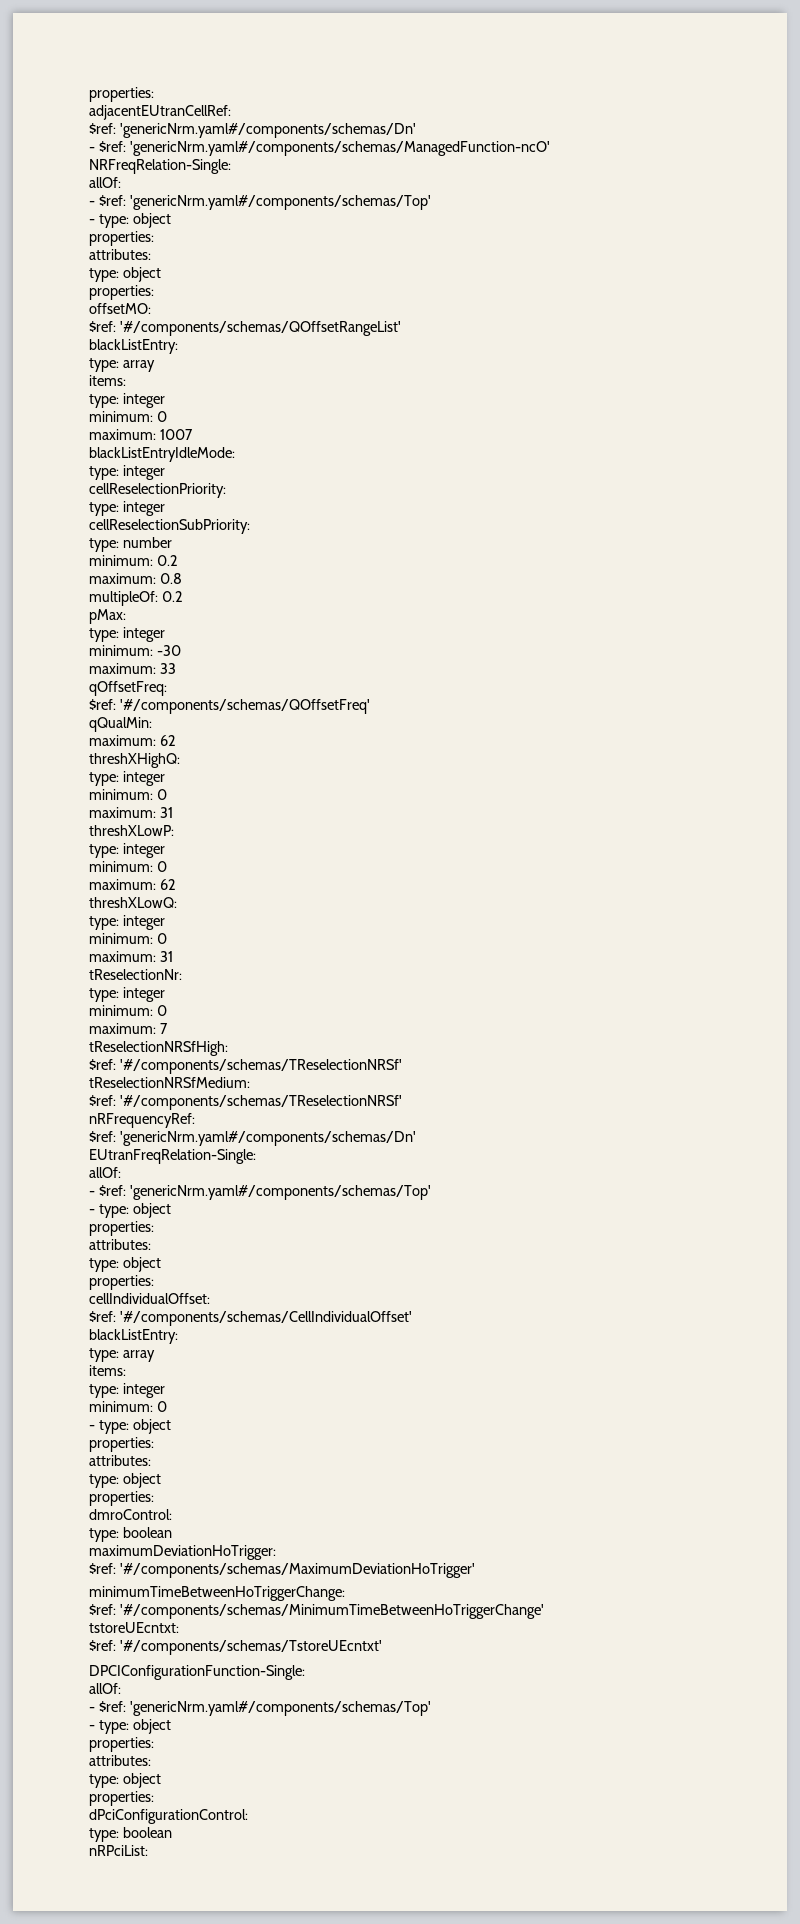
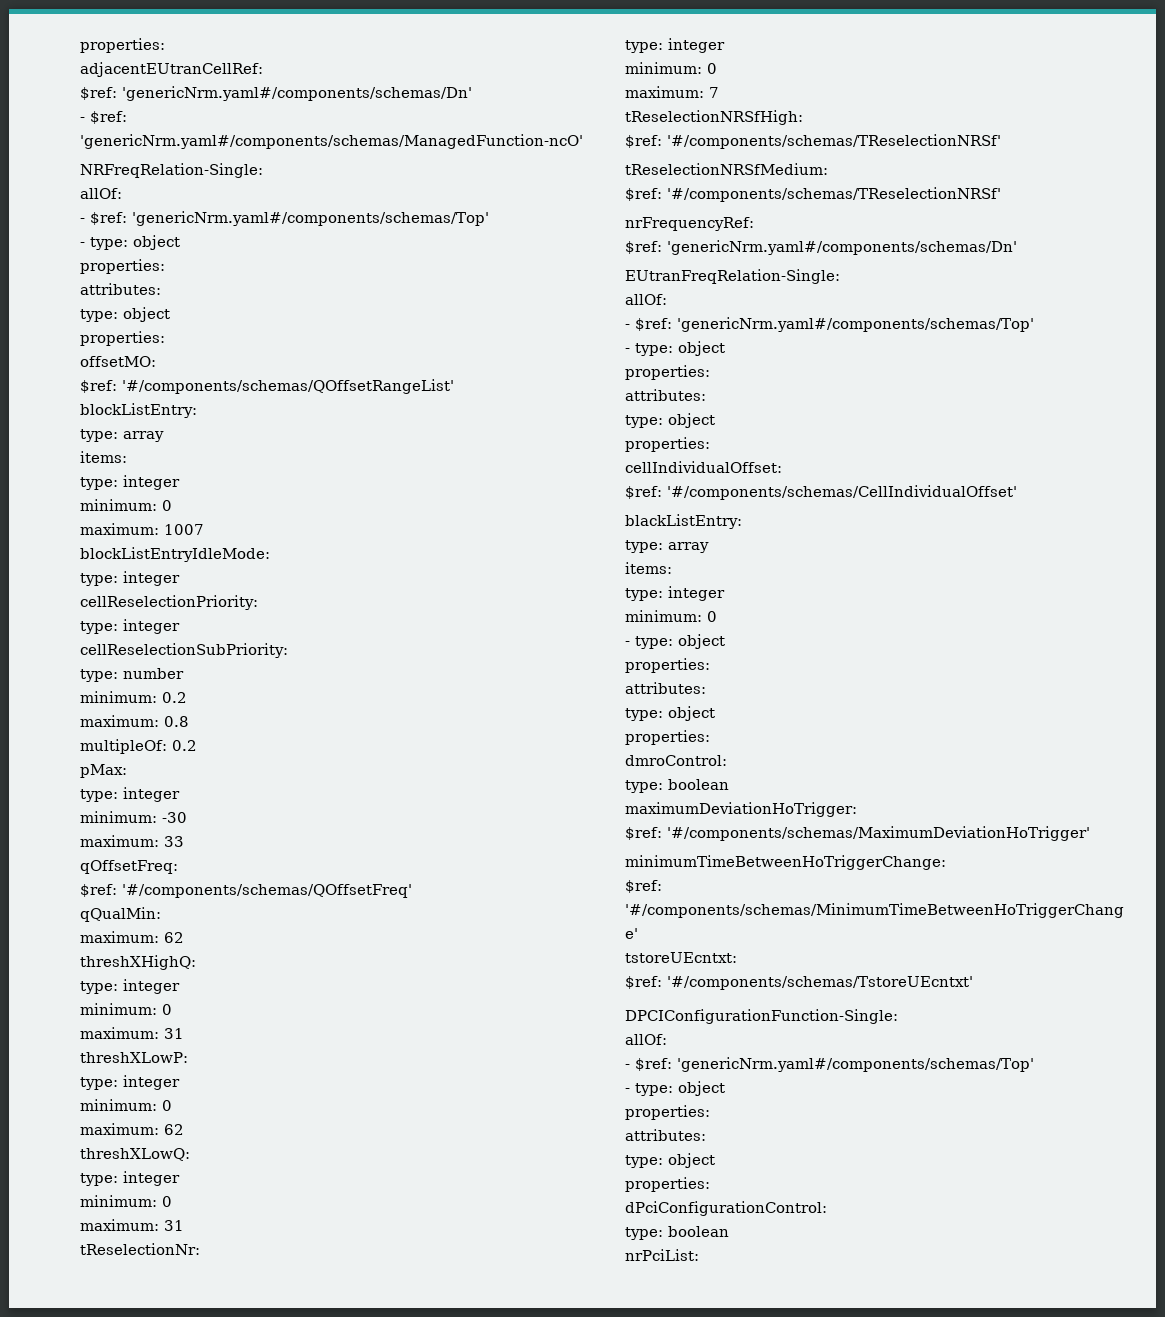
  $ref: '#/components/schemas/QOffsetRangeList'
- blackListEntry:
+ blockListEntry:
- blackListEntryIdleMode:
+ blockListEntryIdleMode:
- nRFrequencyRef:
+ nrFrequencyRef:
- nRPciList:
+ nrPciList:

